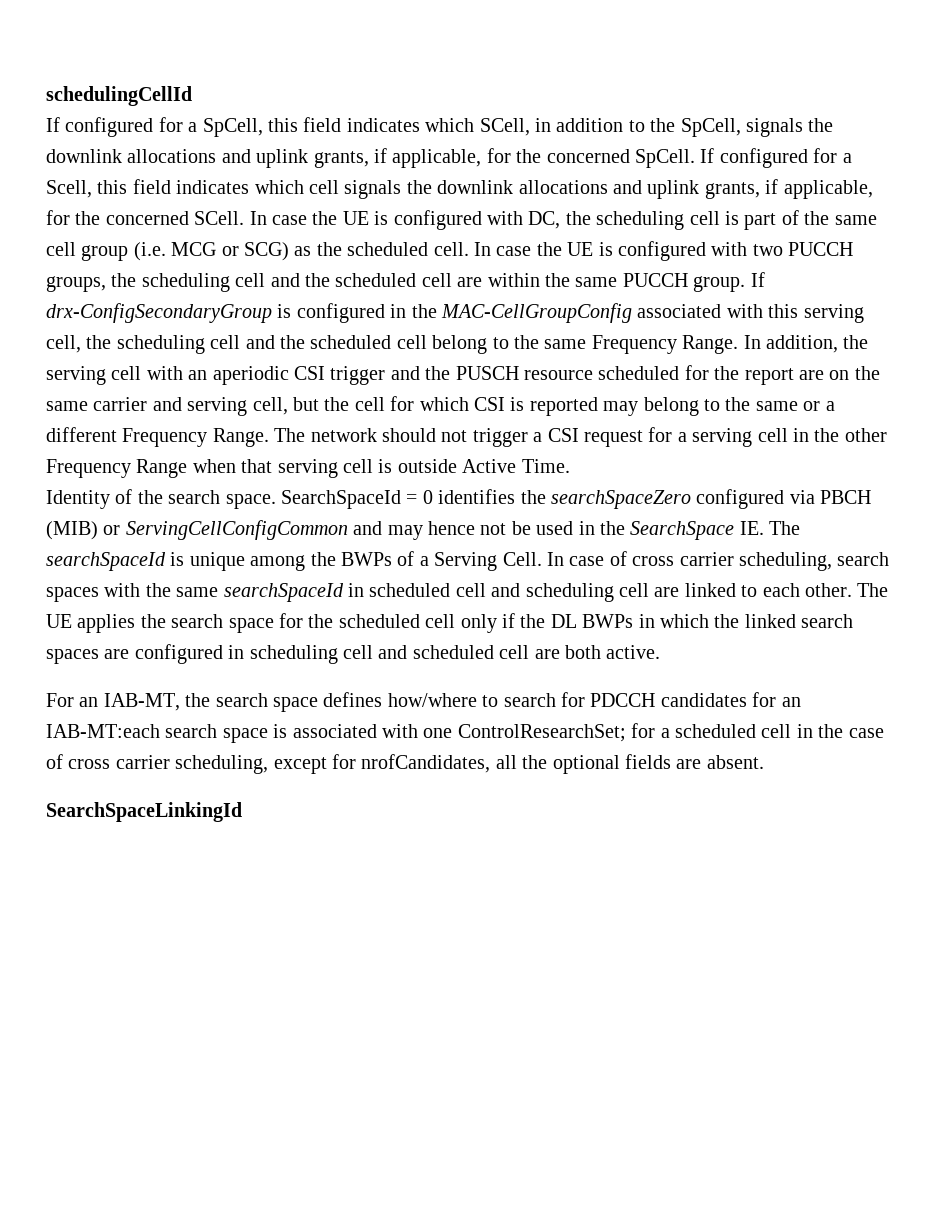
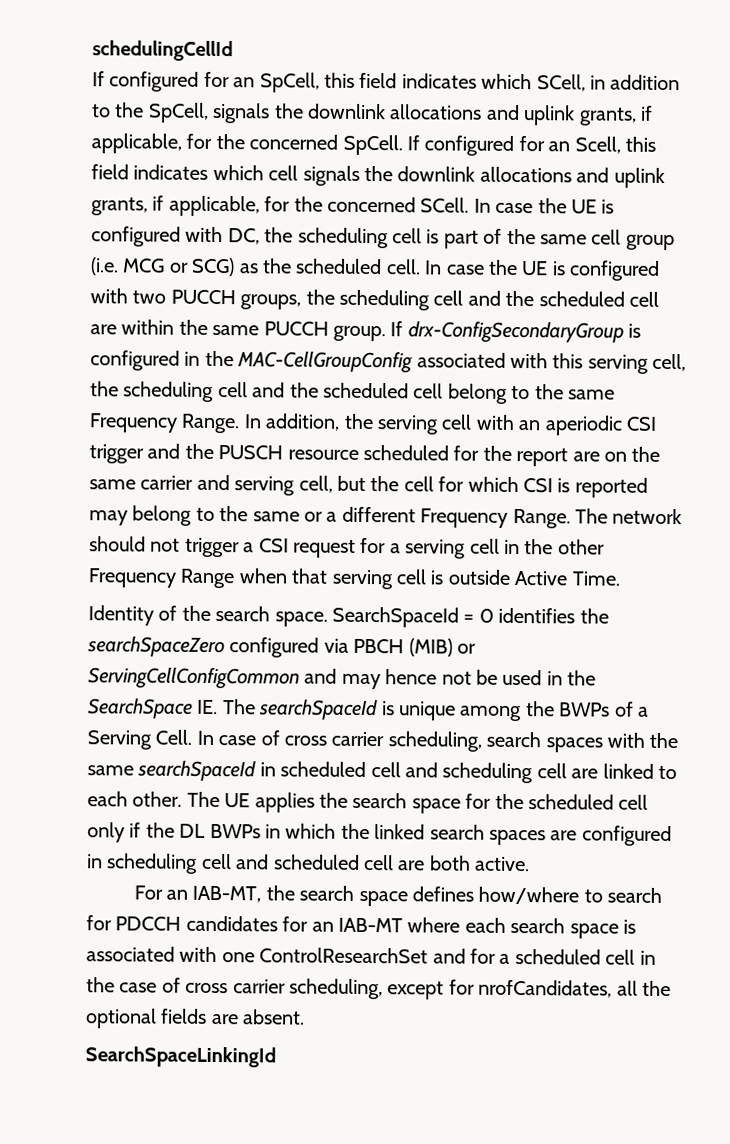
- If configured for a SpCell, this field indicates which SCell, in addition to the SpCell, signals the downlink allocations and uplink grants, if applicable, for the concerned SpCell.
+ If configured for an SpCell, this field indicates which SCell, in addition to the SpCell, signals the downlink allocations and uplink grants, if applicable, for the concerned SpCell.
- If configured for a Scell, this field indicates which cell signals the downlink allocations and uplink grants, if applicable, for the concerned SCell.
+ If configured for an Scell, this field indicates which cell signals the downlink allocations and uplink grants, if applicable, for the concerned SCell.
- For an IAB-MT, the search space defines how/where to search for PDCCH candidates for an IAB-MT:each search space is associated with one ControlResearchSet; for a scheduled cell in the case of cross carrier scheduling, except for nrofCandidates, all the optional fields are absent.
+ For an IAB-MT, the search space defines how/where to search for PDCCH candidates for an IAB-MT where each search space is associated with one ControlResearchSet and for a scheduled cell in the case of cross carrier scheduling, except for nrofCandidates, all the optional fields are absent.

